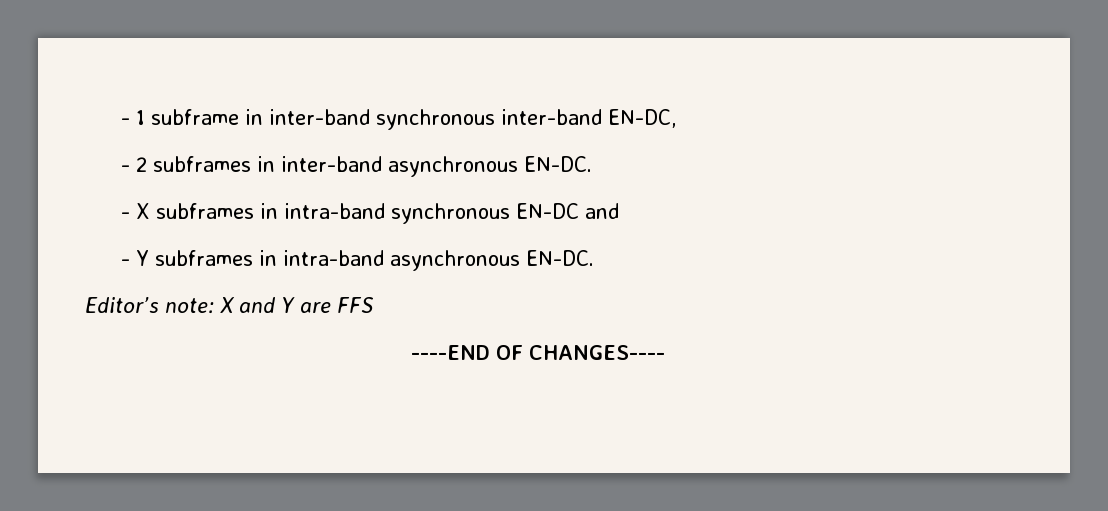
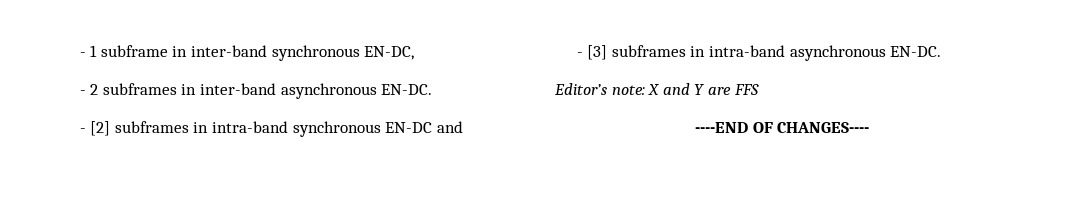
- - 1 subframe in inter-band synchronous inter-band EN-DC,
+ - 1 subframe in inter-band synchronous EN-DC,
- - X subframes in intra-band synchronous EN-DC and
+ - [2] subframes in intra-band synchronous EN-DC and
- - Y subframes in intra-band asynchronous EN-DC.
+ - [3] subframes in intra-band asynchronous EN-DC.

